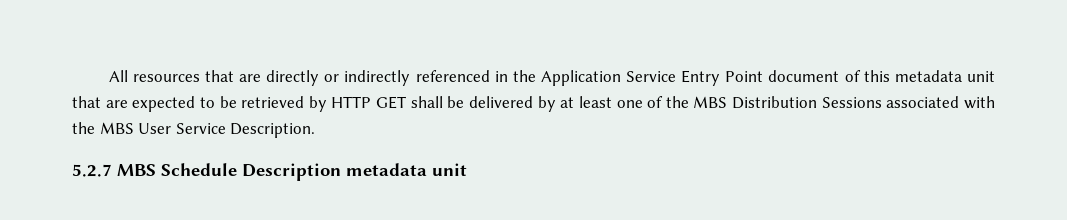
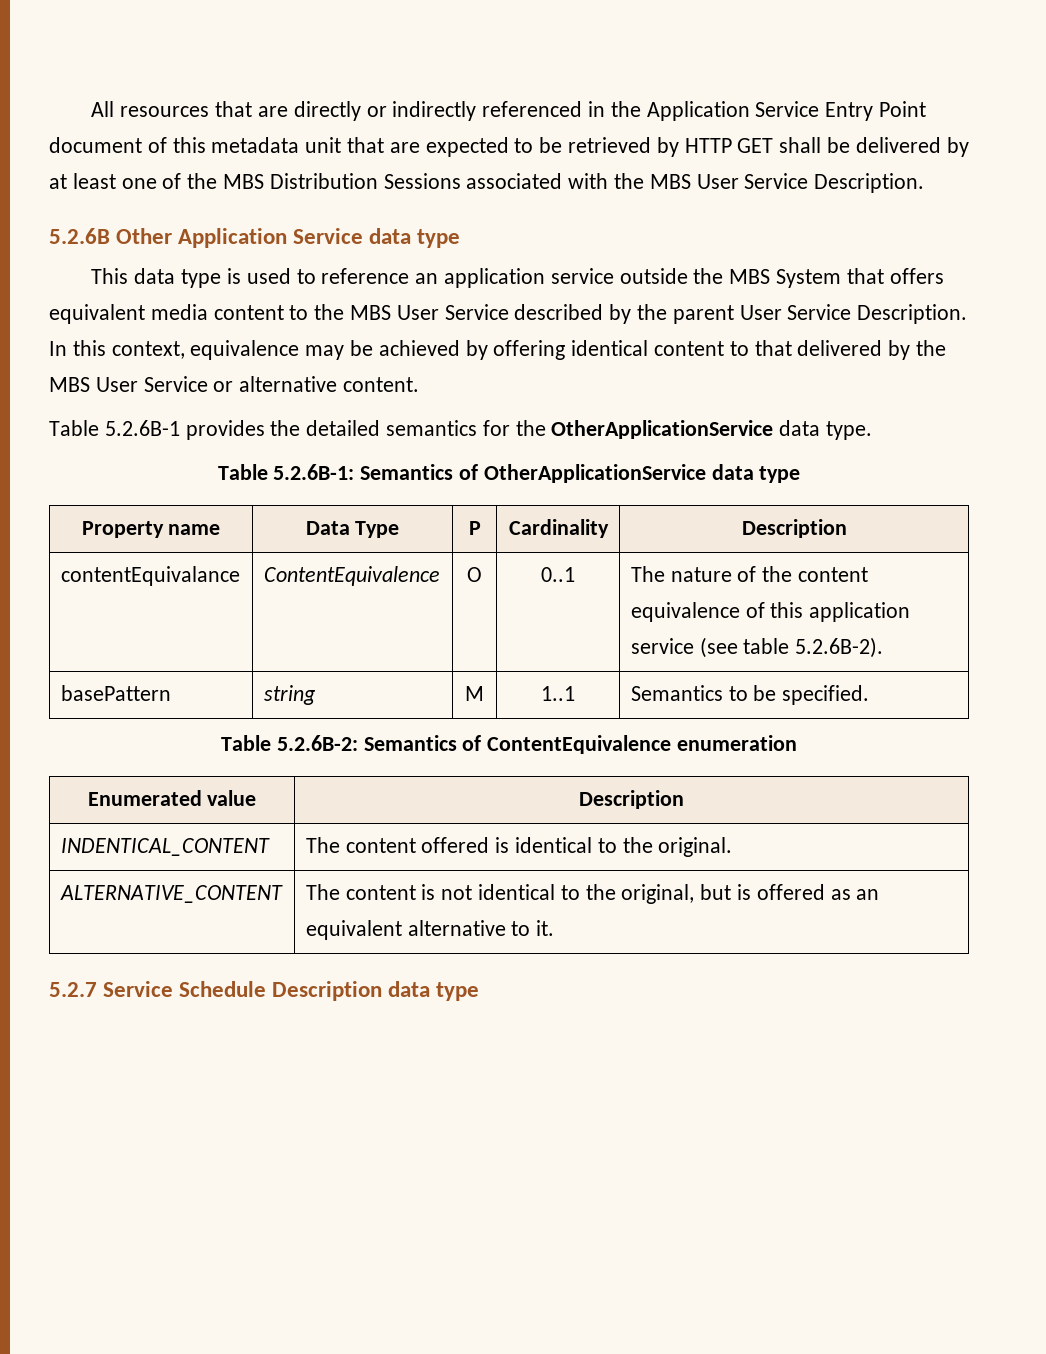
+ 5.2.6B Other Application Service data type
+ This data type is used to reference an application service outside the MBS System that offers equivalent media content to the MBS User Service described by the parent User Service Description. In this context, equivalence may be achieved by offering identical content to that delivered by the MBS User Service or alternative content.
+ Table 5.2.6B-1 provides the detailed semantics for the OtherApplicationService data type.
+ Table 5.2.6B-1: Semantics of OtherApplicationService data type
+ Property name | Data Type | P | Cardinality | Description
+ contentEquivalance | ContentEquivalence | O | 0..1 | The nature of the content equivalence of this application service (see table 5.2.6B-2).
+ basePattern | string | M | 1..1 | Semantics to be specified.
+ Table 5.2.6B-2: Semantics of ContentEquivalence enumeration
+ Enumerated value | Description
+ INDENTICAL_CONTENT | The content offered is identical to the original.
+ ALTERNATIVE_CONTENT | The content is not identical to the original, but is offered as an equivalent alternative to it.
- 5.2.7 MBS Schedule Description metadata unit
+ 5.2.7 Service Schedule Description data type

